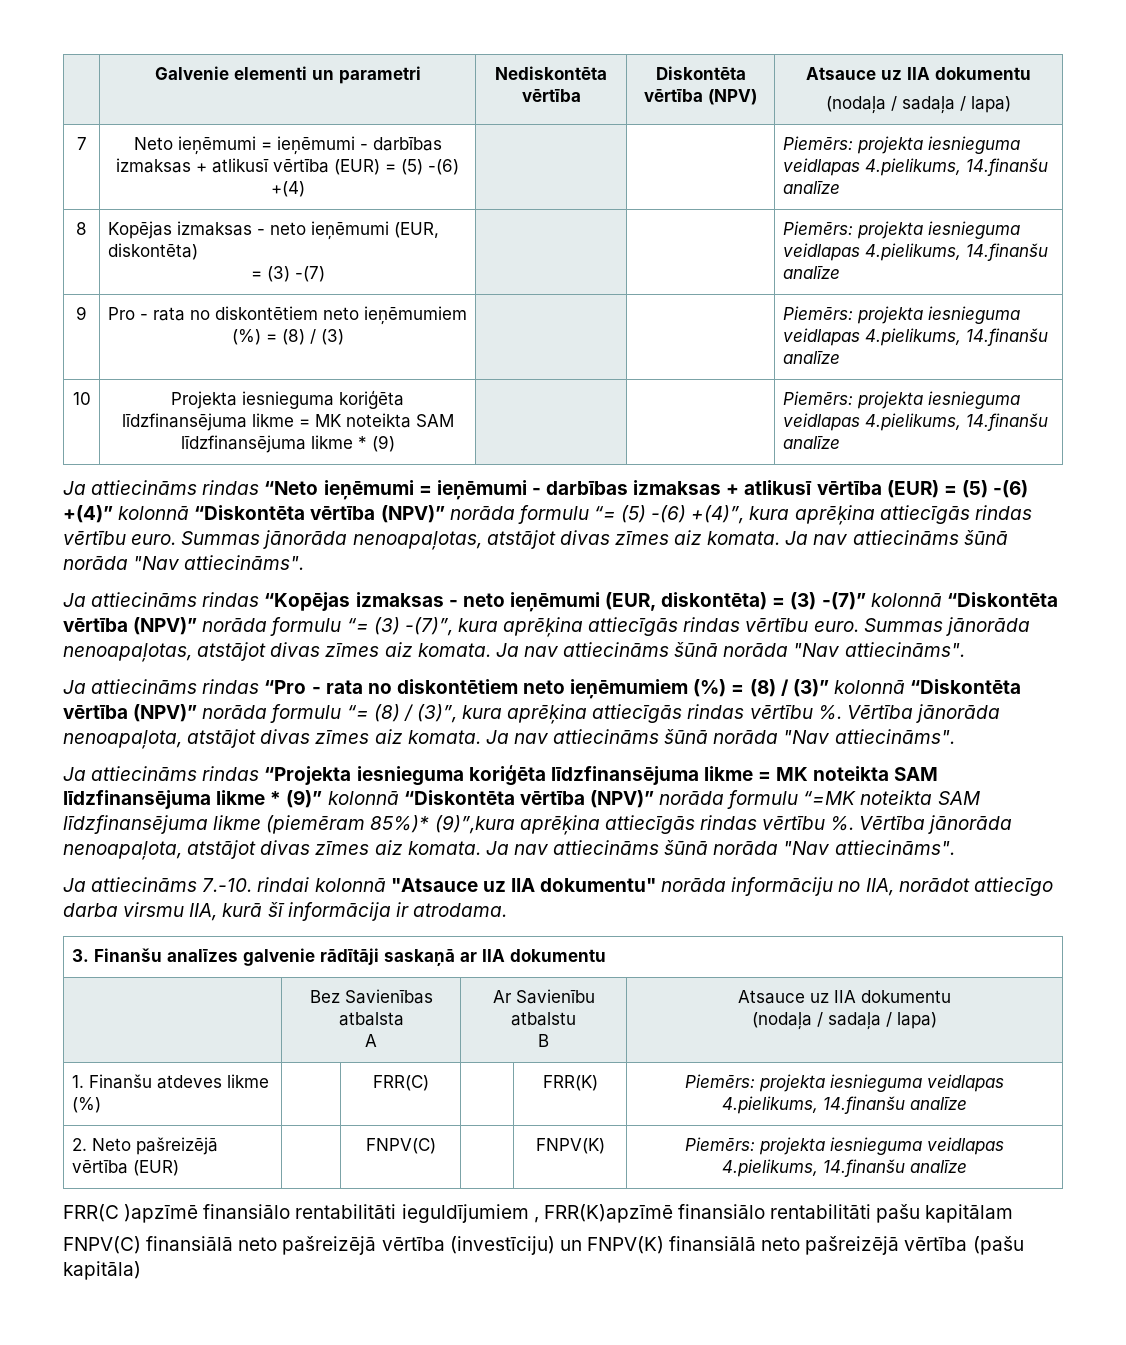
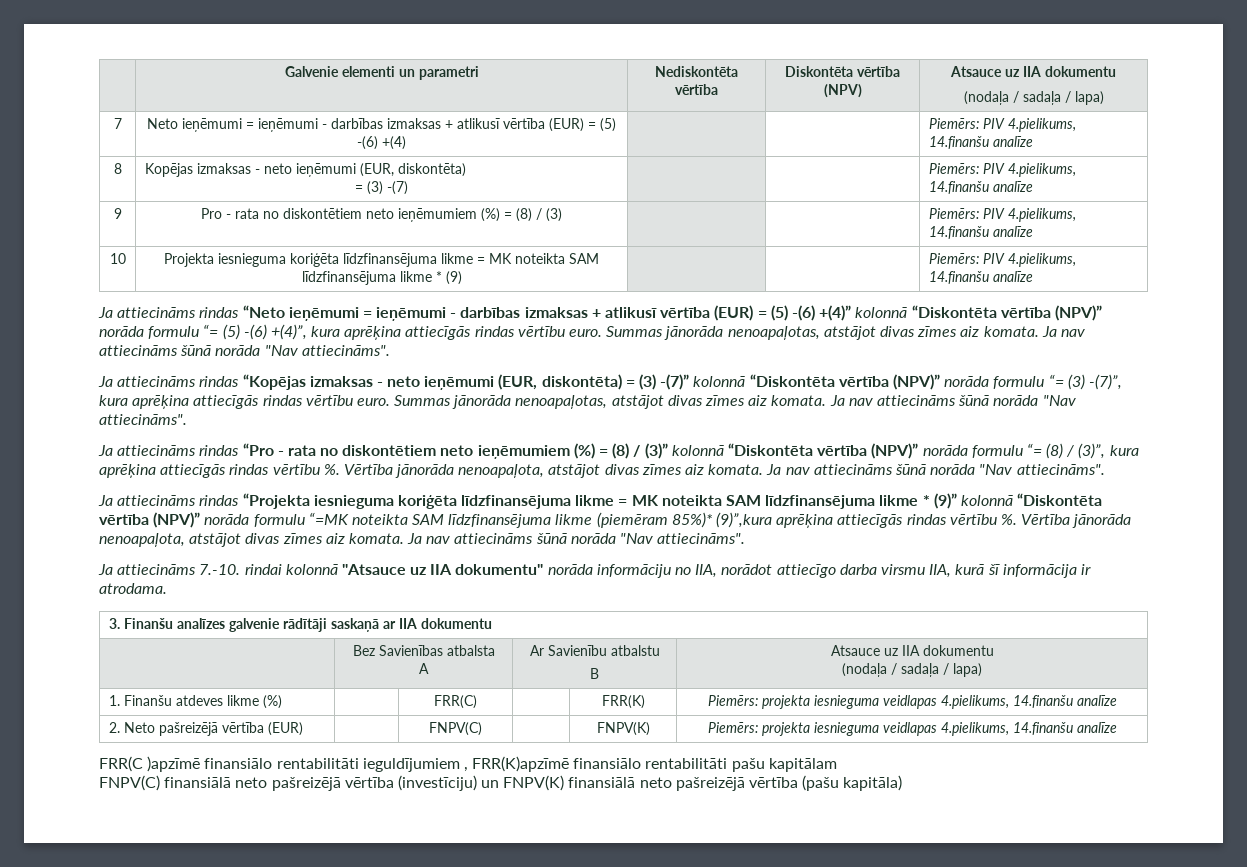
- 7 | Neto ieņēmumi = ieņēmumi - darbības izmaksas + atlikusī vērtība (EUR) = (5) -(6) +(4) | | | Piemērs: projekta iesnieguma veidlapas 4.pielikums, 14.finanšu analīze
+ 7 | Neto ieņēmumi = ieņēmumi - darbības izmaksas + atlikusī vērtība (EUR) = (5) -(6) +(4) | | | Piemērs: PIV 4.pielikums, 14.finanšu analīze
  8 | Kopējas izmaksas - neto ieņēmumi (EUR, diskontēta)
- = (3) -(7) | | | Piemērs: projekta iesnieguma veidlapas 4.pielikums, 14.finanšu analīze
+ = (3) -(7) | | | Piemērs: PIV 4.pielikums, 14.finanšu analīze
- 9 | Pro - rata no diskontētiem neto ieņēmumiem (%) = (8) / (3) | | | Piemērs: projekta iesnieguma veidlapas 4.pielikums, 14.finanšu analīze
+ 9 | Pro - rata no diskontētiem neto ieņēmumiem (%) = (8) / (3) | | | Piemērs: PIV 4.pielikums, 14.finanšu analīze
- 10 | Projekta iesnieguma koriģēta līdzfinansējuma likme = MK noteikta SAM līdzfinansējuma likme * (9) | | | Piemērs: projekta iesnieguma veidlapas 4.pielikums, 14.finanšu analīze
+ 10 | Projekta iesnieguma koriģēta līdzfinansējuma likme = MK noteikta SAM līdzfinansējuma likme * (9) | | | Piemērs: PIV 4.pielikums, 14.finanšu analīze

